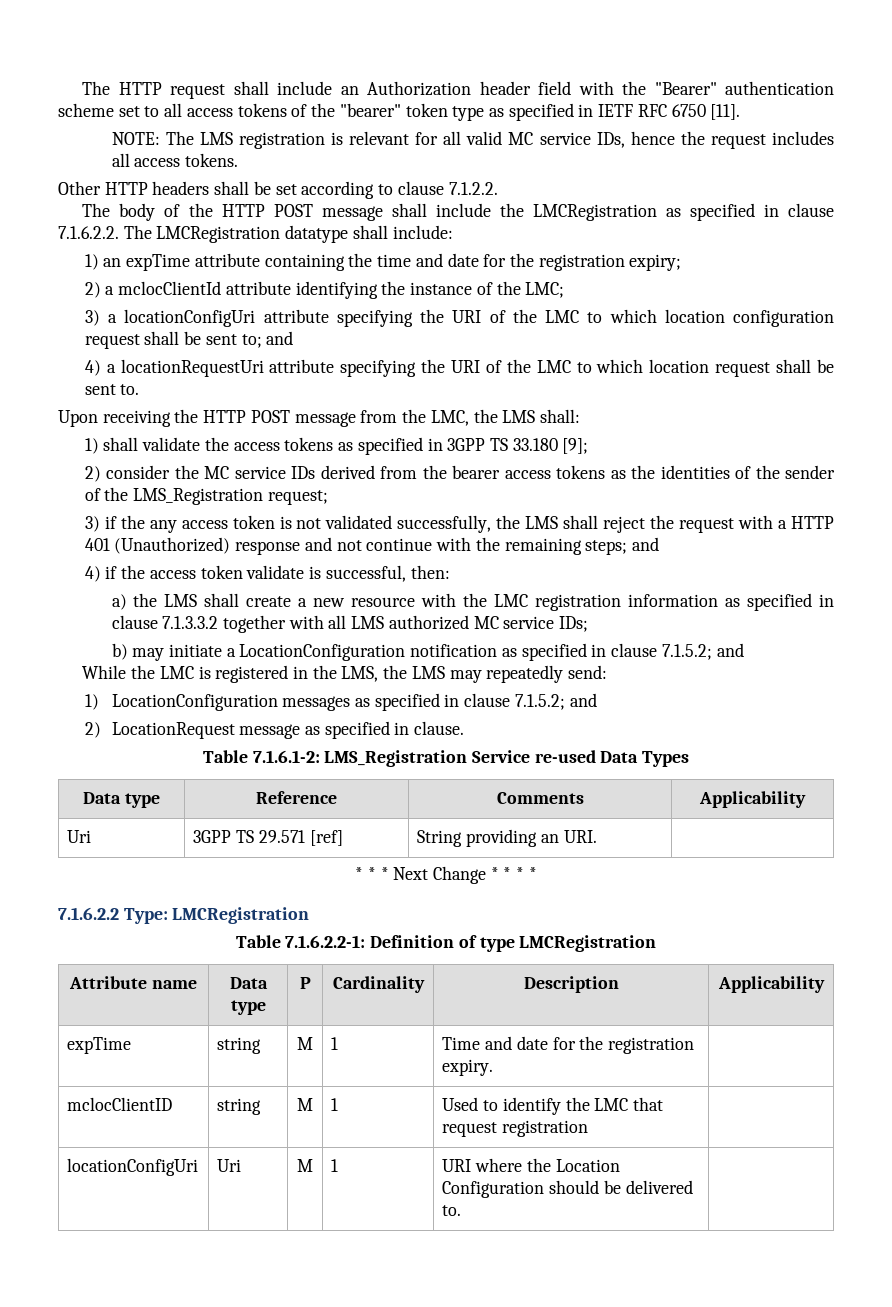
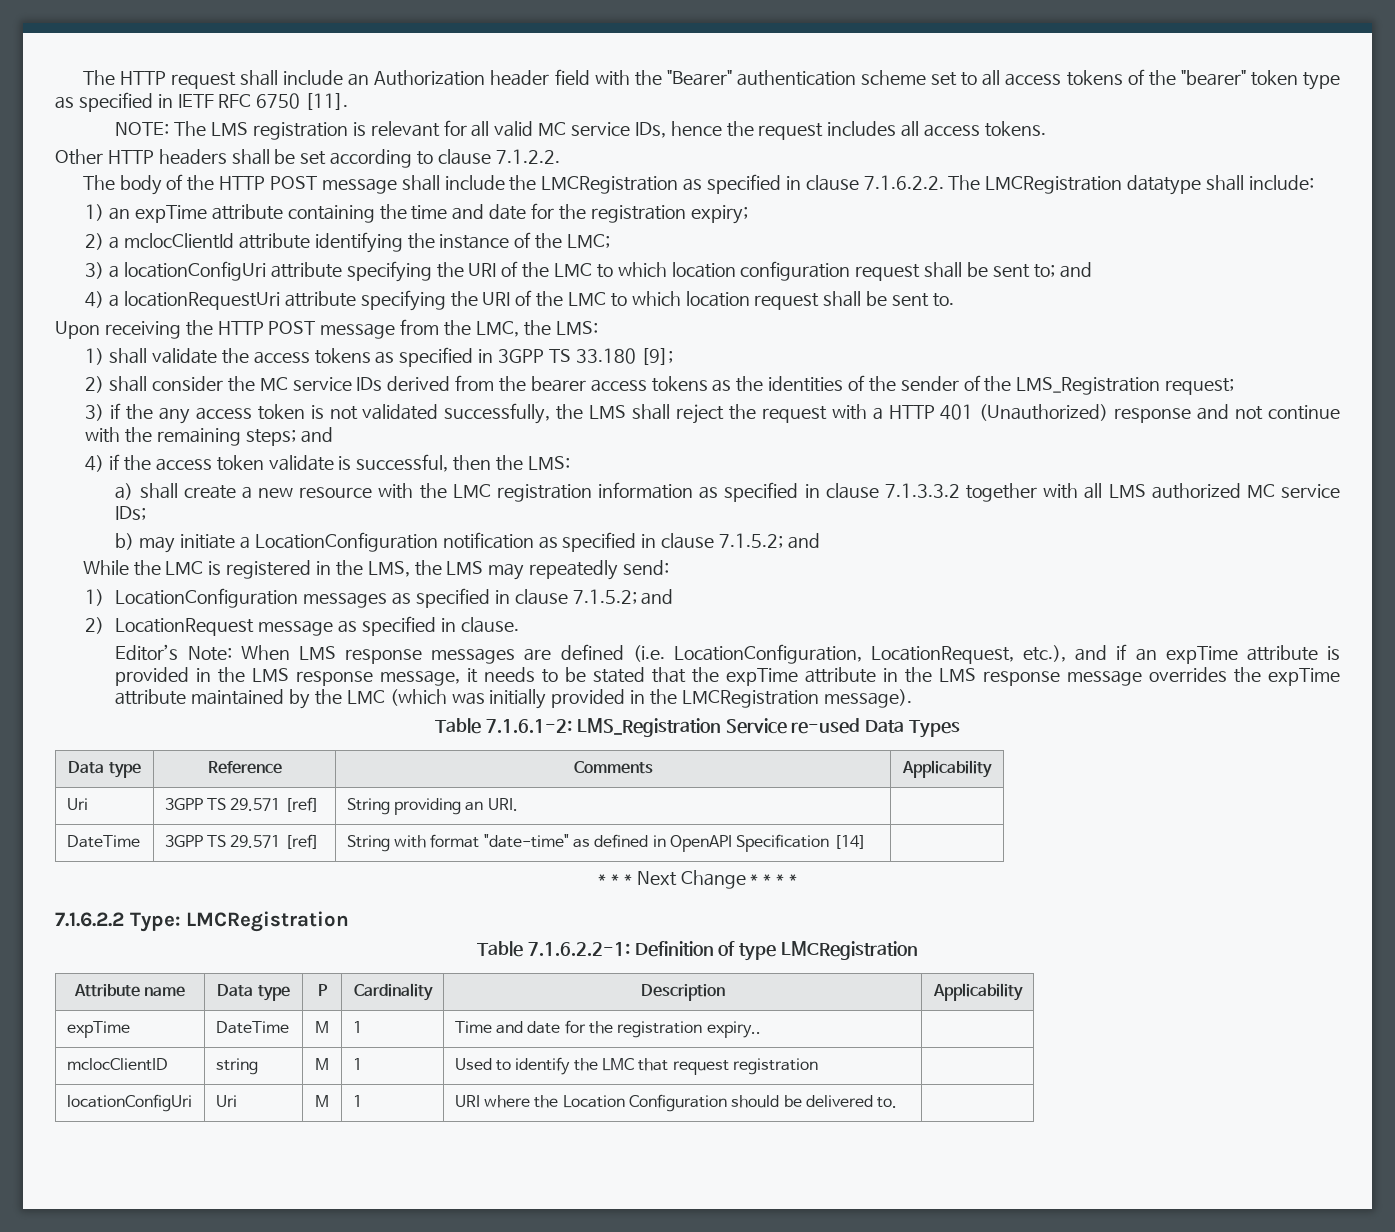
- Upon receiving the HTTP POST message from the LMC, the LMS shall:
+ Upon receiving the HTTP POST message from the LMC, the LMS:
- 2) consider the MC service IDs derived from the bearer access tokens as the identities of the sender of the LMS_Registration request;
+ 2) shall consider the MC service IDs derived from the bearer access tokens as the identities of the sender of the LMS_Registration request;
- 4) if the access token validate is successful, then:
+ 4) if the access token validate is successful, then the LMS:
- a) the LMS shall create a new resource with the LMC registration information as specified in clause 7.1.3.3.2 together with all LMS authorized MC service IDs;
+ a) shall create a new resource with the LMC registration information as specified in clause 7.1.3.3.2 together with all LMS authorized MC service IDs;
+ Editor’s Note: When LMS response messages are defined (i.e. LocationConfiguration, LocationRequest, etc.), and if an expTime attribute is provided in the LMS response message, it needs to be stated that the expTime attribute in the LMS response message overrides the expTime attribute maintained by the LMC (which was initially provided in the LMCRegistration message).
+ DateTime | 3GPP TS 29.571 [ref] | String with format "date-time" as defined in OpenAPI Specification [14] |
- expTime | string | M | 1 | Time and date for the registration expiry. |
+ expTime | DateTime | M | 1 | Time and date for the registration expiry.. |

